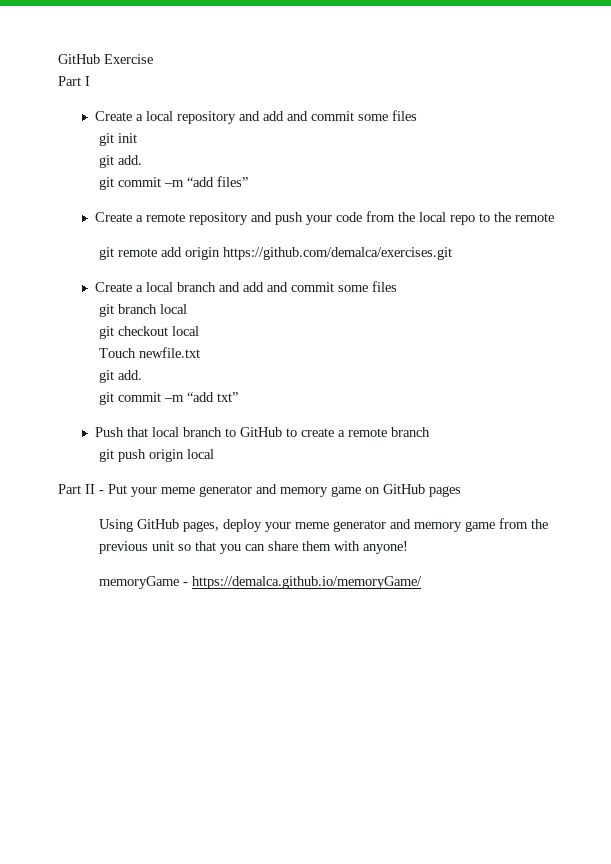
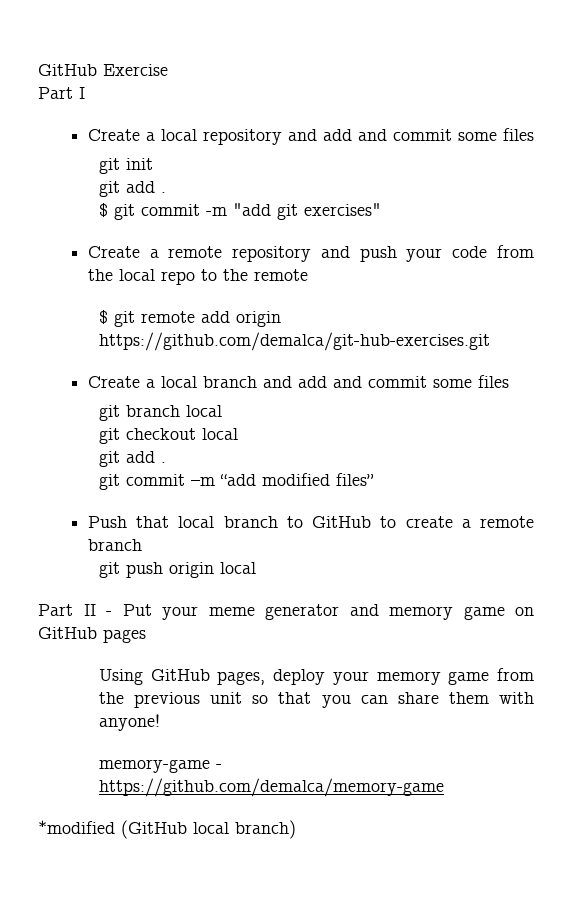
  git init
- git add.
- git commit –m “add files”
+ git add .
+ $ git commit -m "add git exercises"
- git remote add origin https://github.com/demalca/exercises.git
+ $ git remote add origin https://github.com/demalca/git-hub-exercises.git
  git checkout local
- Touch newfile.txt
- git add.
- git commit –m “add txt”
+ git add .
+ git commit –m “add modified files”
- Using GitHub pages, deploy your meme generator and memory game from the previous unit so that you can share them with anyone!
+ Using GitHub pages, deploy your memory game from the previous unit so that you can share them with anyone!
- memoryGame - https://demalca.github.io/memoryGame/
+ memory-game - https://github.com/demalca/memory-game
+ *modified (GitHub local branch)

